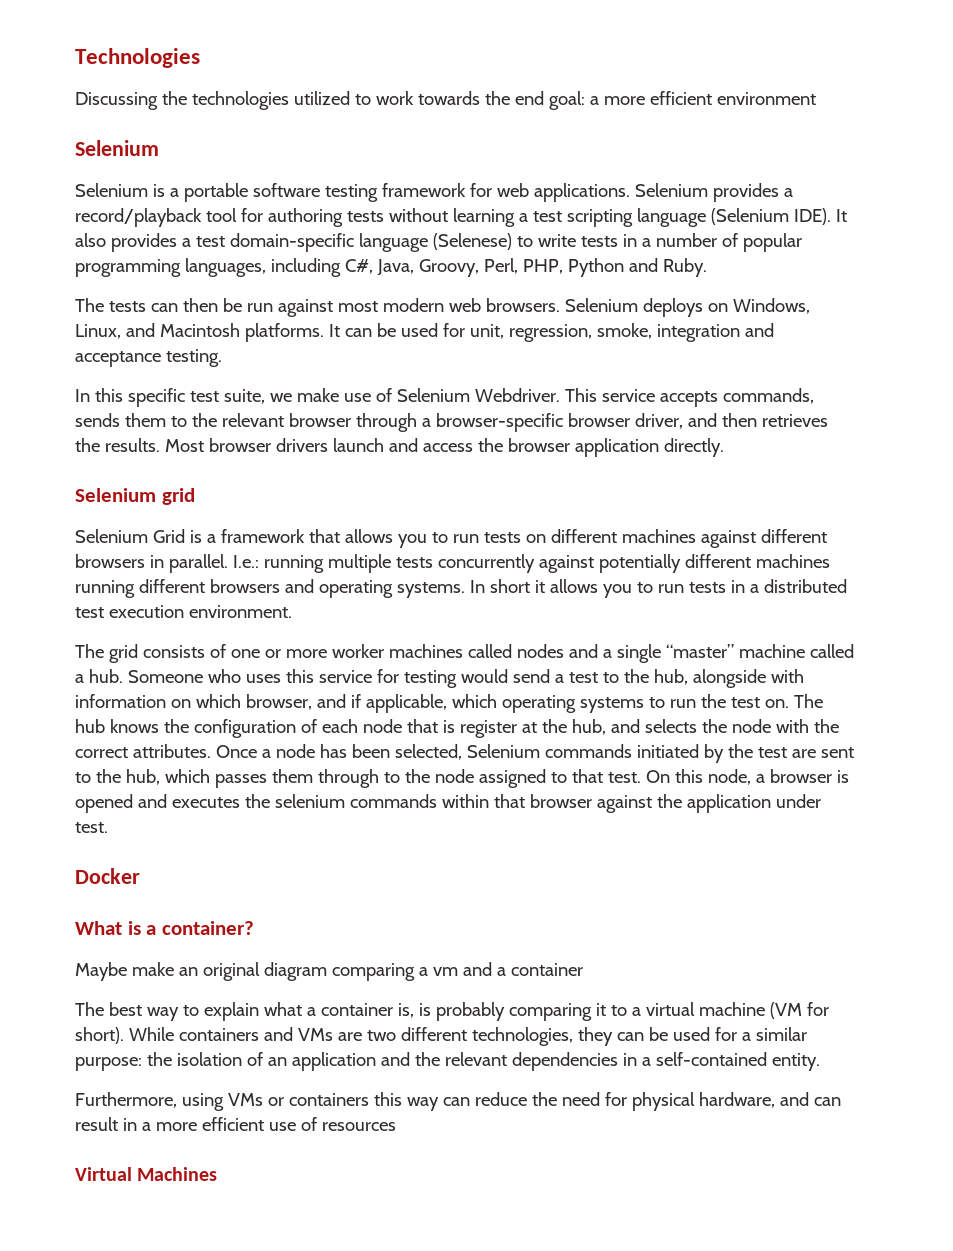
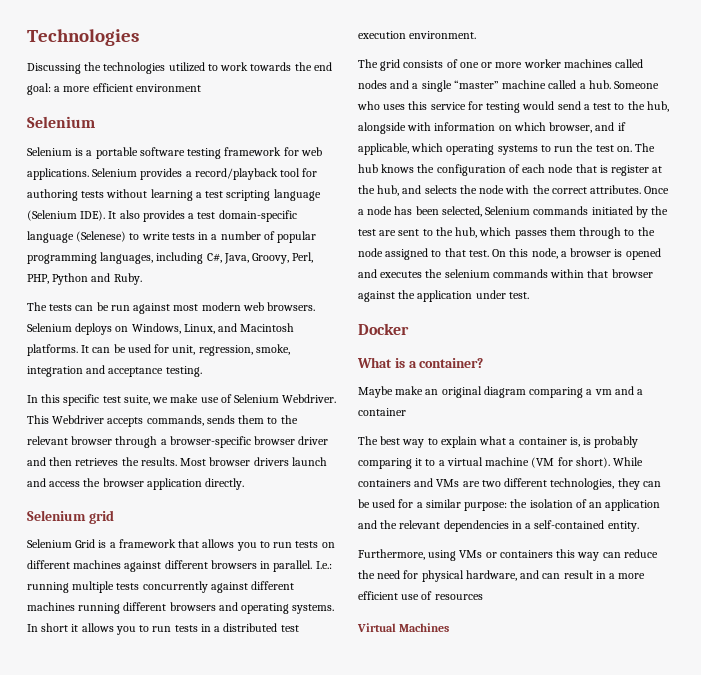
- The tests can then be run against most modern web browsers.
+ The tests can be run against most modern web browsers.
- This service accepts commands, sends them to the relevant browser through a browser-specific browser driver, and then retrieves the results.
+ This Webdriver accepts commands, sends them to the relevant browser through a browser-specific browser driver and then retrieves the results.
- I.e.: running multiple tests concurrently against potentially different machines running different browsers and operating systems.
+ I.e.: running multiple tests concurrently against different machines running different browsers and operating systems.

